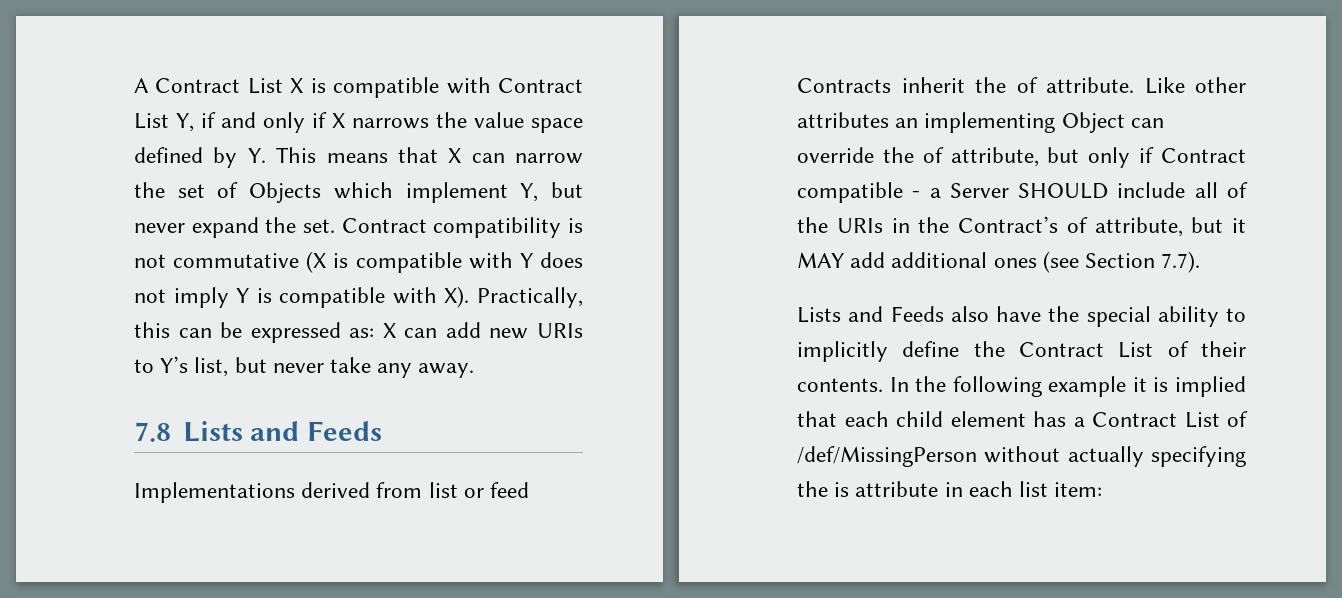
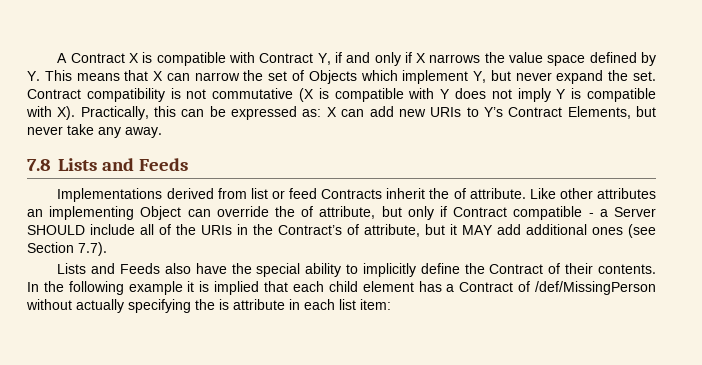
- A Contract List X is compatible with Contract List Y, if and only if X narrows the value space defined by Y. This means that X can narrow the set of Objects which implement Y, but never expand the set.
+ A Contract X is compatible with Contract Y, if and only if X narrows the value space defined by Y. This means that X can narrow the set of Objects which implement Y, but never expand the set.
- Contract compatibility is not commutative (X is compatible with Y does not imply Y is compatible with X). Practically, this can be expressed as: X can add new URIs to Y’s list, but never take any away.
+ Contract compatibility is not commutative (X is compatible with Y does not imply Y is compatible with X). Practically, this can be expressed as: X can add new URIs to Y’s Contract Elements, but never take any away.
- Lists and Feeds also have the special ability to implicitly define the Contract List of their contents.
+ Lists and Feeds also have the special ability to implicitly define the Contract of their contents.
- In the following example it is implied that each child element has a Contract List of /def/MissingPerson without actually specifying the is attribute in each list item:
+ In the following example it is implied that each child element has a Contract of /def/MissingPerson without actually specifying the is attribute in each list item:

